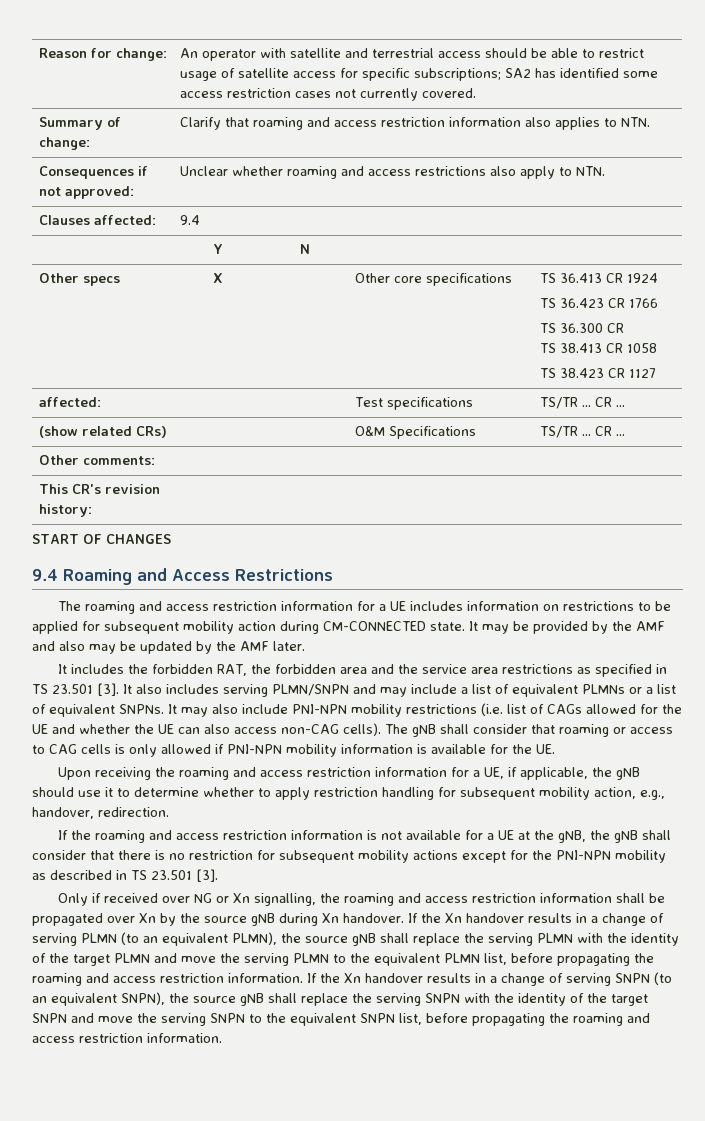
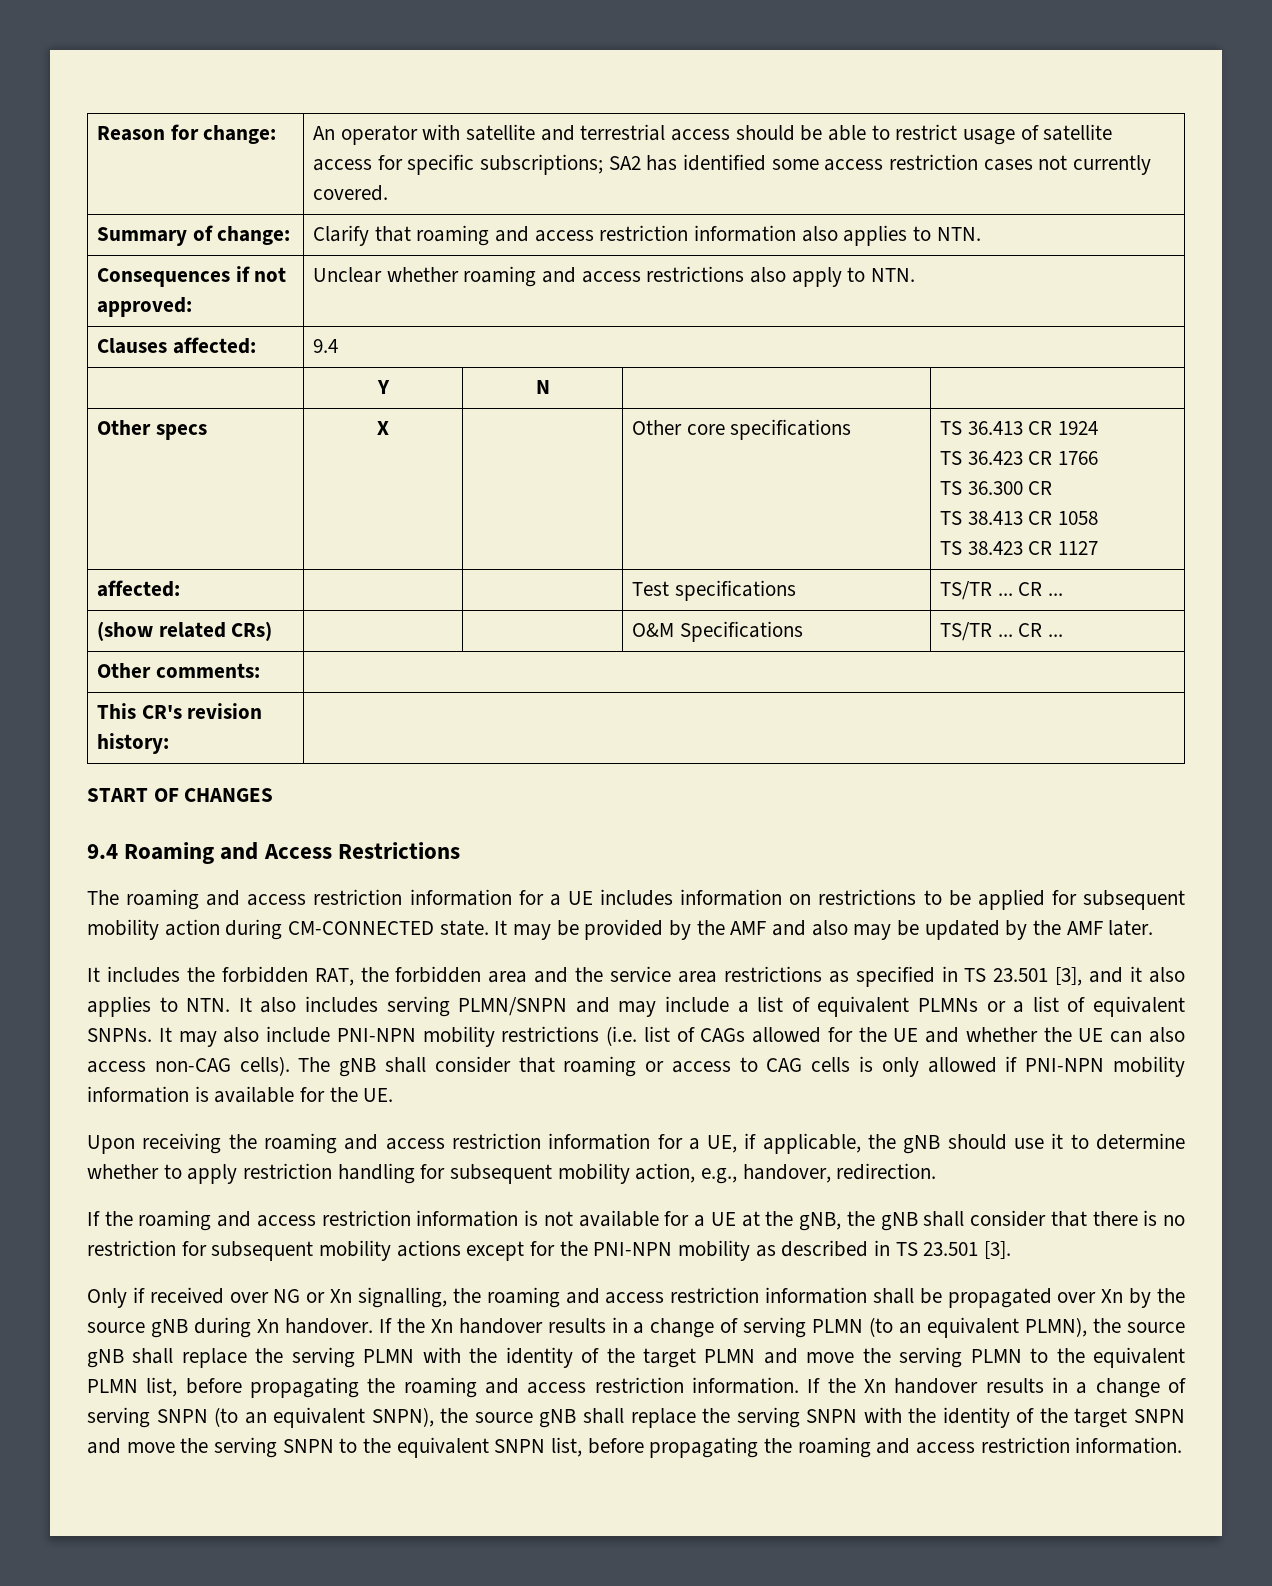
- It includes the forbidden RAT, the forbidden area and the service area restrictions as specified in TS 23.501 [3]. It also includes serving PLMN/SNPN and may include a list of equivalent PLMNs or a list of equivalent SNPNs.
+ It includes the forbidden RAT, the forbidden area and the service area restrictions as specified in TS 23.501 [3], and it also applies to NTN. It also includes serving PLMN/SNPN and may include a list of equivalent PLMNs or a list of equivalent SNPNs.

